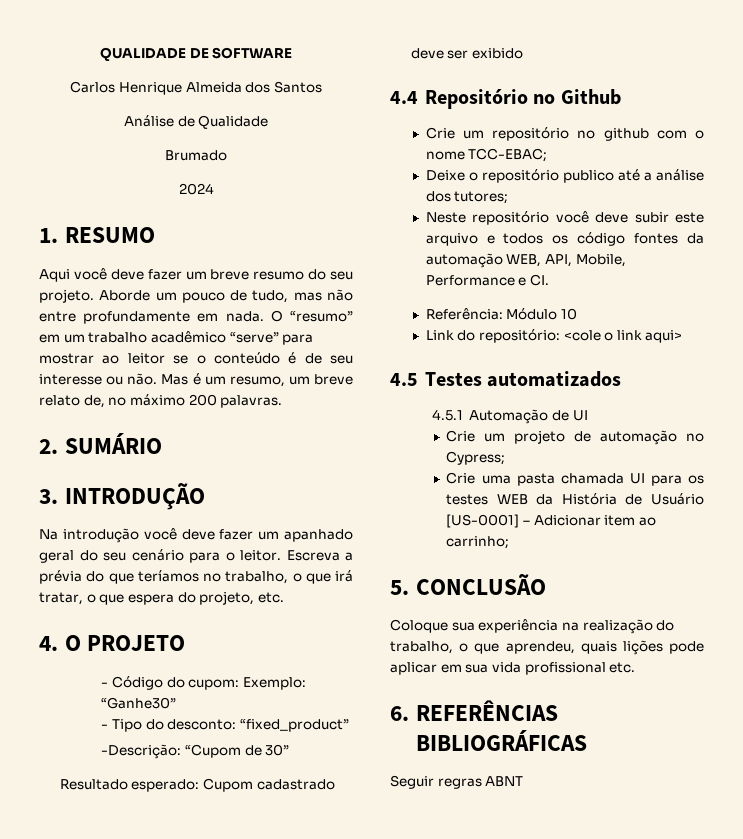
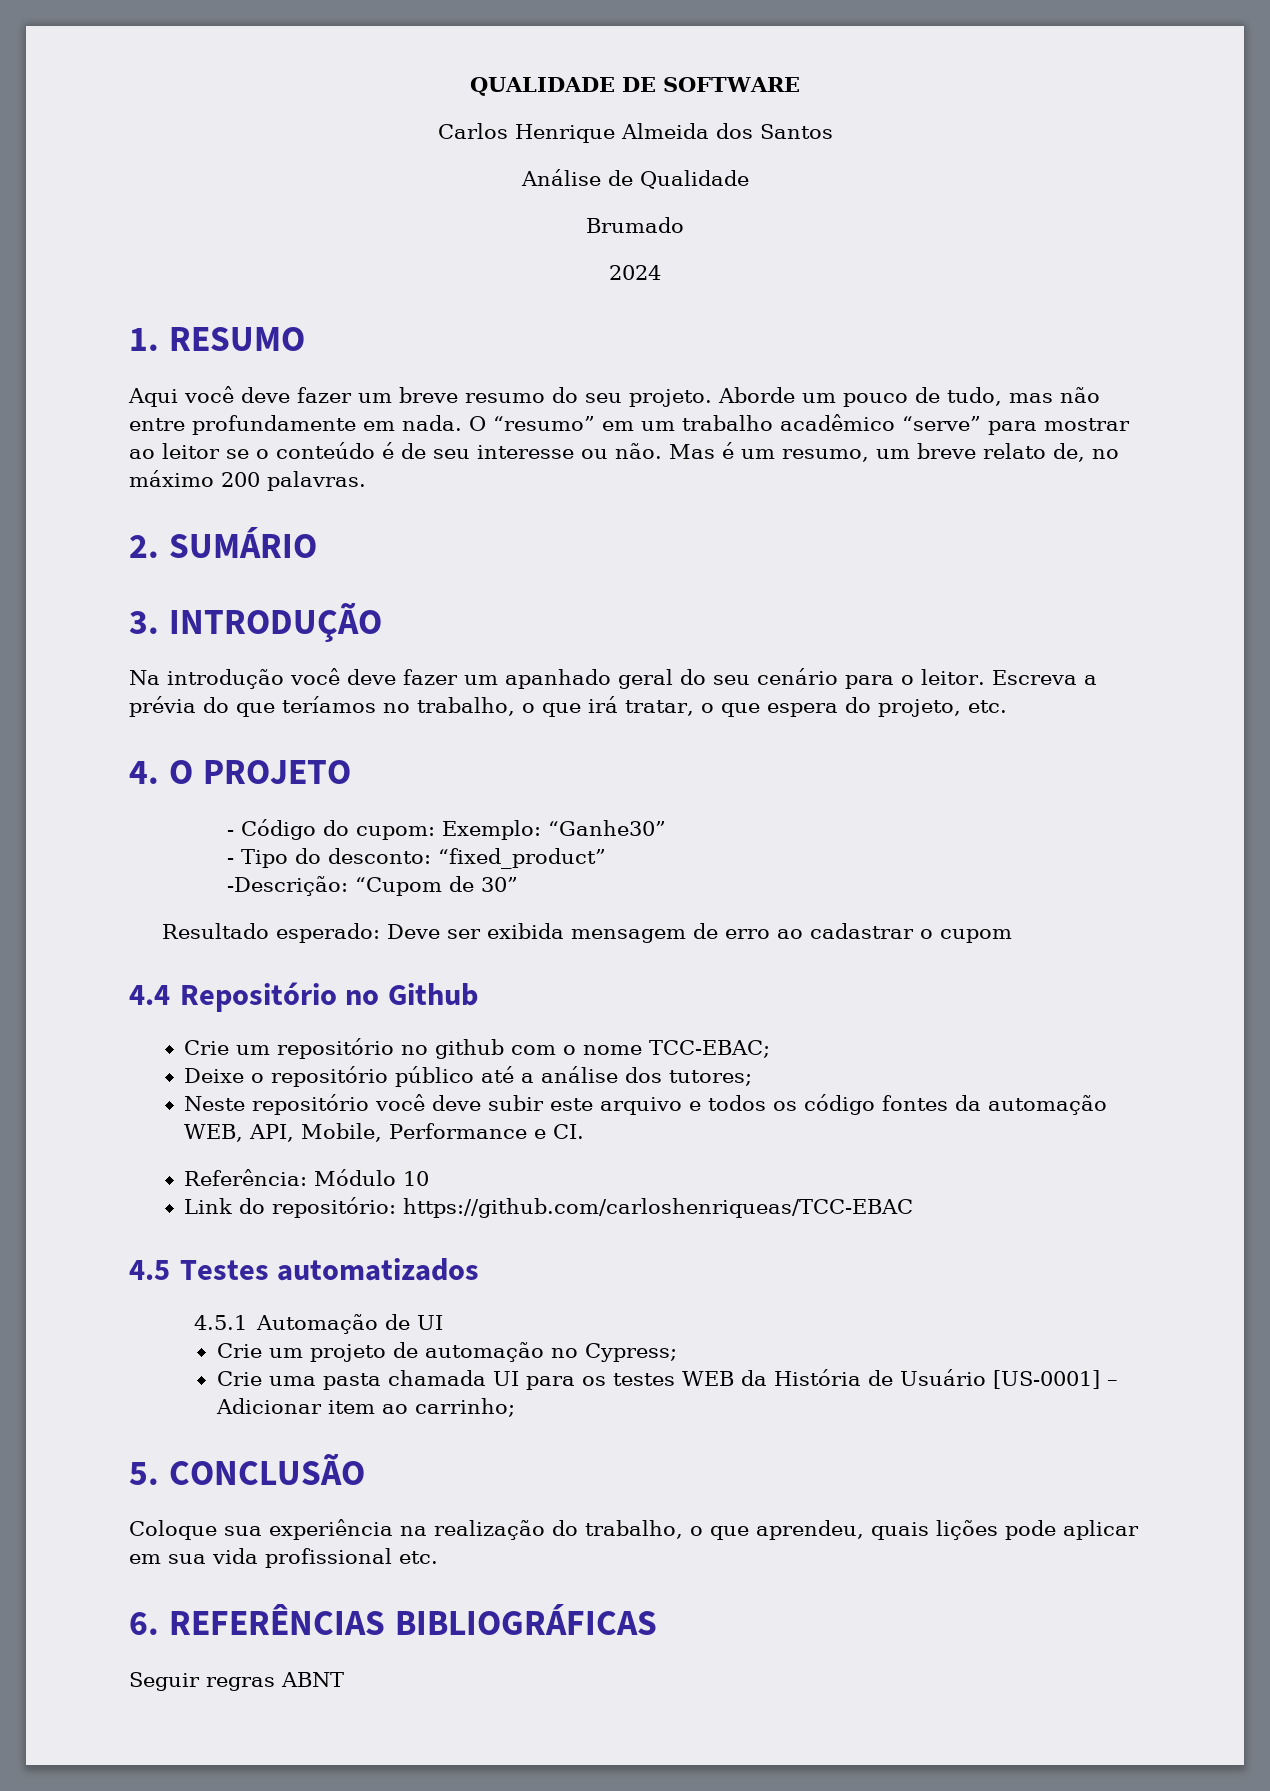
- Resultado esperado: Cupom cadastrado deve ser exibido
+ Resultado esperado: Deve ser exibida mensagem de erro ao cadastrar o cupom
- Deixe o repositório publico até a análise dos tutores;
+ Deixe o repositório público até a análise dos tutores;
- Link do repositório: <cole o link aqui>
+ Link do repositório: https://github.com/carloshenriqueas/TCC-EBAC

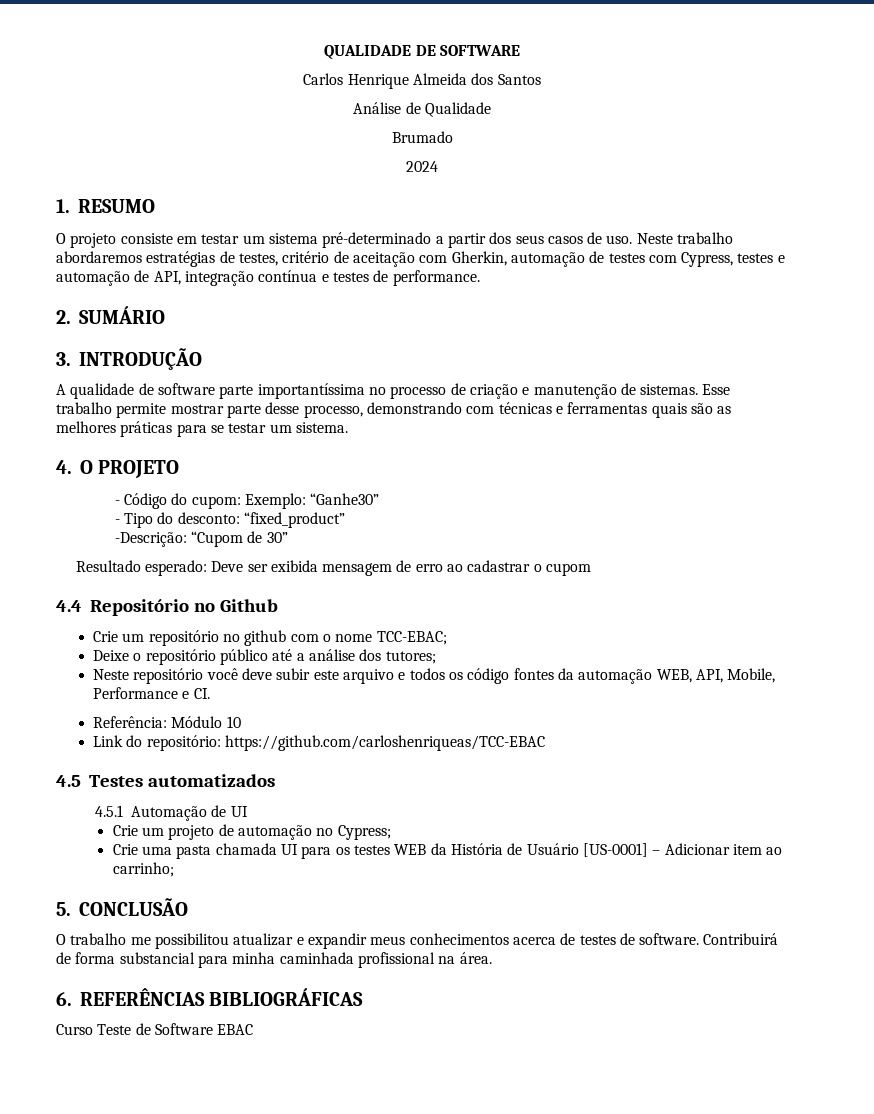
- Aqui você deve fazer um breve resumo do seu projeto. Aborde um pouco de tudo, mas não entre profundamente em nada. O “resumo” em um trabalho acadêmico “serve” para mostrar ao leitor se o conteúdo é de seu interesse ou não. Mas é um resumo, um breve relato de, no máximo 200 palavras.
+ O projeto consiste em testar um sistema pré-determinado a partir dos seus casos de uso. Neste trabalho abordaremos estratégias de testes, critério de aceitação com Gherkin, automação de testes com Cypress, testes e automação de API, integração contínua e testes de performance.
  2. SUMÁRIO
  3. INTRODUÇÃO
- Na introdução você deve fazer um apanhado geral do seu cenário para o leitor. Escreva a prévia do que teríamos no trabalho, o que irá tratar, o que espera do projeto, etc.
+ A qualidade de software parte importantíssima no processo de criação e manutenção de sistemas. Esse trabalho permite mostrar parte desse processo, demonstrando com técnicas e ferramentas quais são as melhores práticas para se testar um sistema.
- Coloque sua experiência na realização do trabalho, o que aprendeu, quais lições pode aplicar em sua vida profissional etc.
+ O trabalho me possibilitou atualizar e expandir meus conhecimentos acerca de testes de software. Contribuirá de forma substancial para minha caminhada profissional na área.
  6. REFERÊNCIAS BIBLIOGRÁFICAS
- Seguir regras ABNT
+ Curso Teste de Software EBAC

